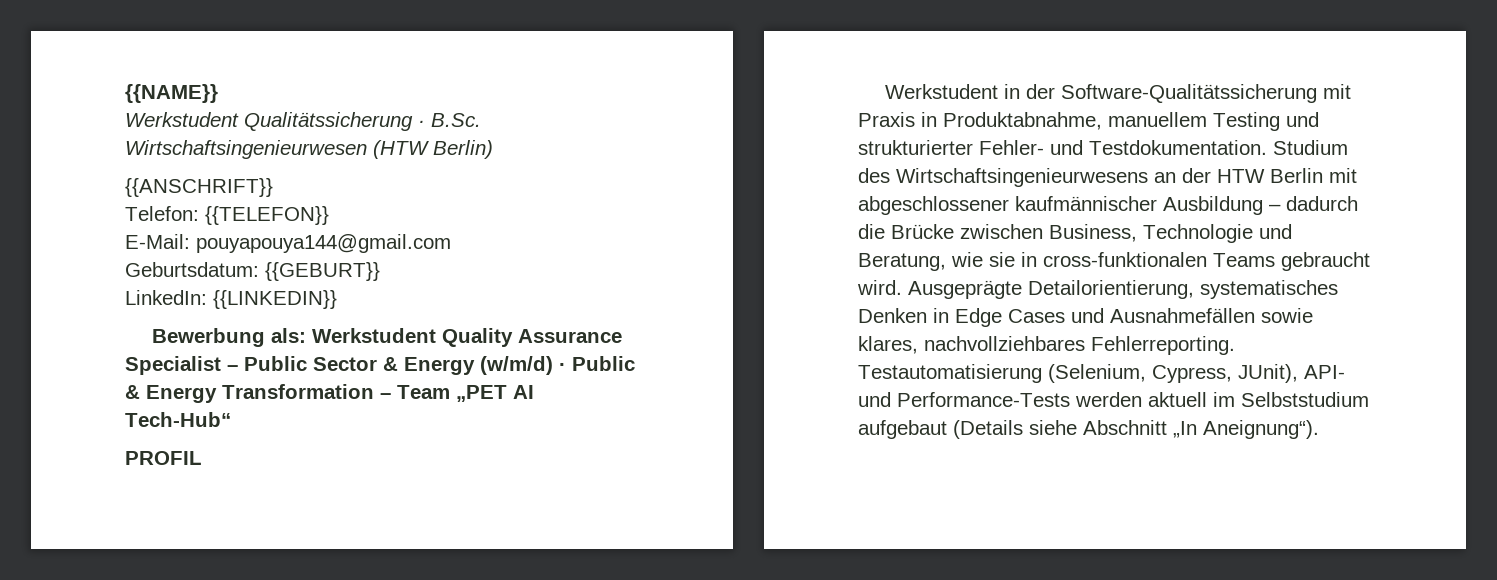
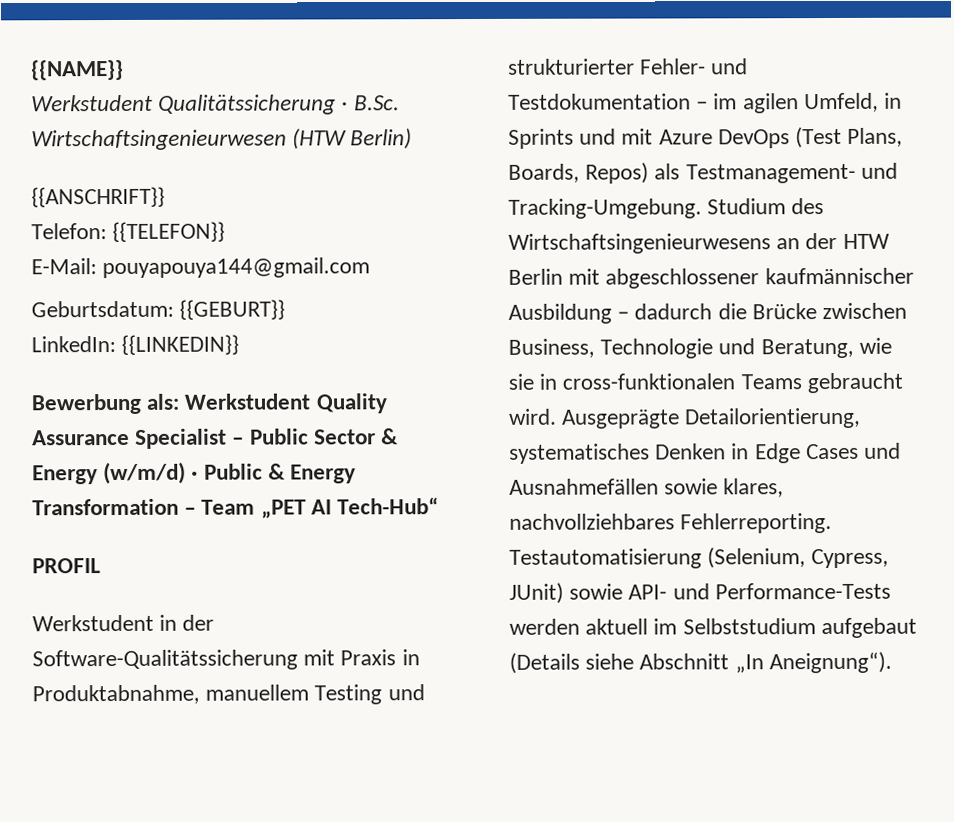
- Werkstudent in der Software-Qualitätssicherung mit Praxis in Produktabnahme, manuellem Testing und strukturierter Fehler- und Testdokumentation.
+ Werkstudent in der Software-Qualitätssicherung mit Praxis in Produktabnahme, manuellem Testing und strukturierter Fehler- und Testdokumentation – im agilen Umfeld, in Sprints und mit Azure DevOps (Test Plans, Boards, Repos) als Testmanagement- und Tracking-Umgebung.
- Testautomatisierung (Selenium, Cypress, JUnit), API- und Performance-Tests werden aktuell im Selbststudium aufgebaut (Details siehe Abschnitt „In Aneignung“).
+ Testautomatisierung (Selenium, Cypress, JUnit) sowie API- und Performance-Tests werden aktuell im Selbststudium aufgebaut (Details siehe Abschnitt „In Aneignung“).

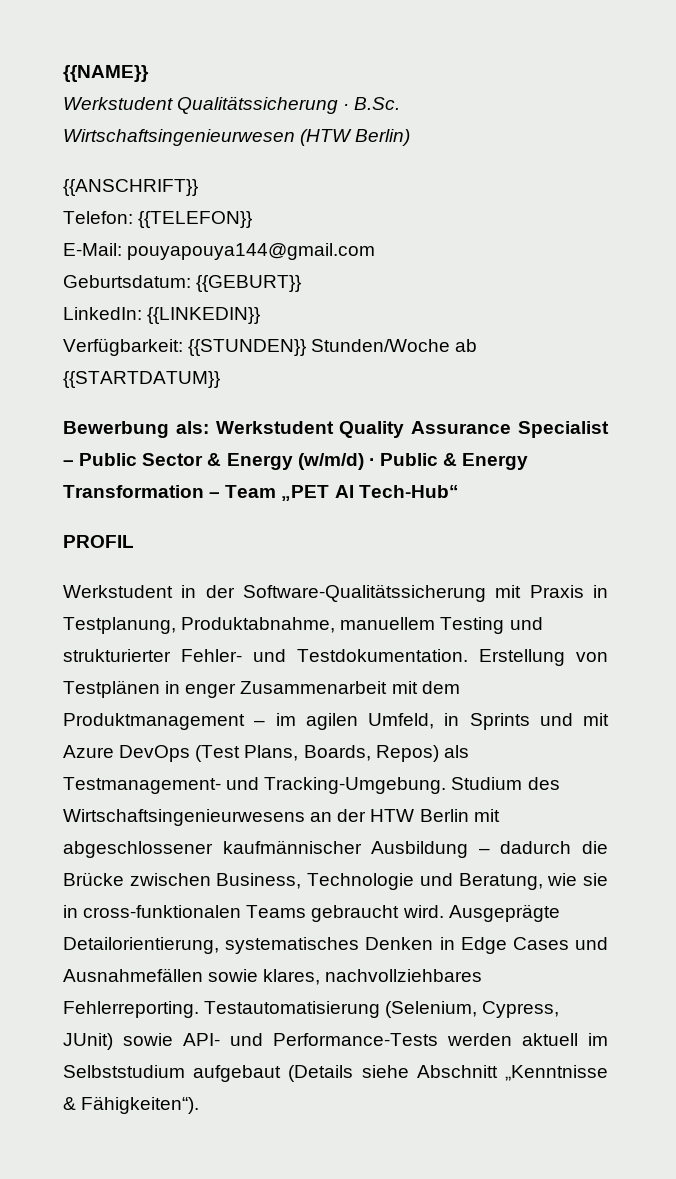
+ Verfügbarkeit: {{STUNDEN}} Stunden/Woche ab {{STARTDATUM}}
- Werkstudent in der Software-Qualitätssicherung mit Praxis in Produktabnahme, manuellem Testing und strukturierter Fehler- und Testdokumentation – im agilen Umfeld, in Sprints und mit Azure DevOps (Test Plans, Boards, Repos) als Testmanagement- und Tracking-Umgebung.
+ Werkstudent in der Software-Qualitätssicherung mit Praxis in Testplanung, Produktabnahme, manuellem Testing und strukturierter Fehler- und Testdokumentation. Erstellung von Testplänen in enger Zusammenarbeit mit dem Produktmanagement – im agilen Umfeld, in Sprints und mit Azure DevOps (Test Plans, Boards, Repos) als Testmanagement- und Tracking-Umgebung.
- Testautomatisierung (Selenium, Cypress, JUnit) sowie API- und Performance-Tests werden aktuell im Selbststudium aufgebaut (Details siehe Abschnitt „In Aneignung“).
+ Testautomatisierung (Selenium, Cypress, JUnit) sowie API- und Performance-Tests werden aktuell im Selbststudium aufgebaut (Details siehe Abschnitt „Kenntnisse & Fähigkeiten“).

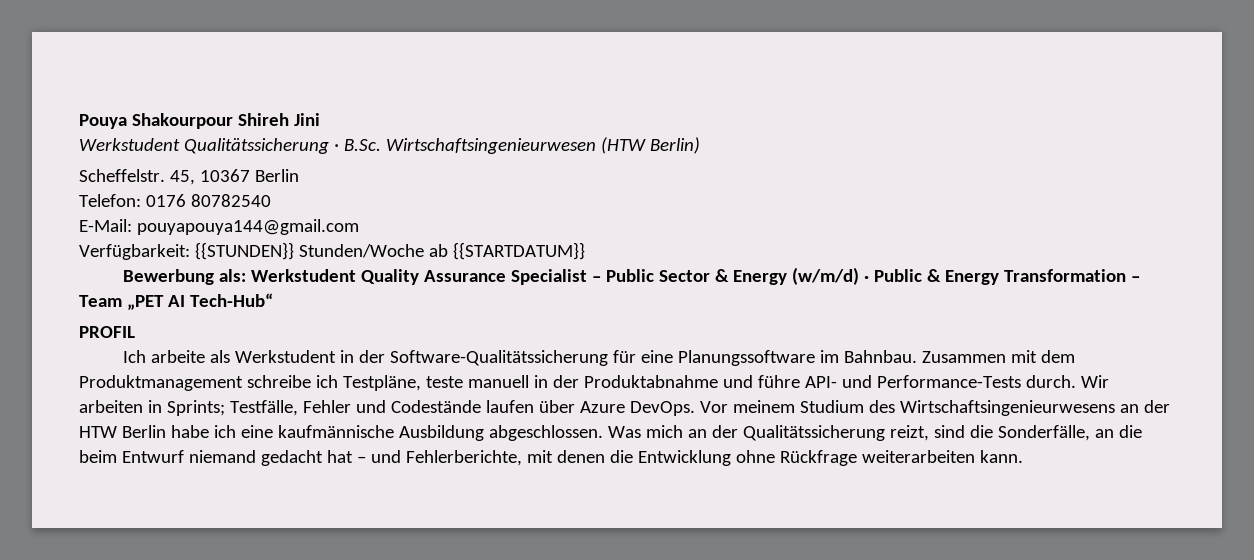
- {{NAME}}
+ Pouya Shakourpour Shireh Jini
- {{ANSCHRIFT}}
+ Scheffelstr. 45, 10367 Berlin
- Telefon: {{TELEFON}}
+ Telefon: 0176 80782540
- Geburtsdatum: {{GEBURT}}
- LinkedIn: {{LINKEDIN}}
- Werkstudent in der Software-Qualitätssicherung mit Praxis in Testplanung, Produktabnahme, manuellem Testing und strukturierter Fehler- und Testdokumentation. Erstellung von Testplänen in enger Zusammenarbeit mit dem Produktmanagement – im agilen Umfeld, in Sprints und mit Azure DevOps (Test Plans, Boards, Repos) als Testmanagement- und Tracking-Umgebung. Studium des Wirtschaftsingenieurwesens an der HTW Berlin mit abgeschlossener kaufmännischer Ausbildung – dadurch die Brücke zwischen Business, Technologie und Beratung, wie sie in cross-funktionalen Teams gebraucht wird. Ausgeprägte Detailorientierung, systematisches Denken in Edge Cases und Ausnahmefällen sowie klares, nachvollziehbares Fehlerreporting. Testautomatisierung (Selenium, Cypress, JUnit) sowie API- und Performance-Tests werden aktuell im Selbststudium aufgebaut (Details siehe Abschnitt „Kenntnisse & Fähigkeiten“).
+ Ich arbeite als Werkstudent in der Software-Qualitätssicherung für eine Planungssoftware im Bahnbau. Zusammen mit dem Produktmanagement schreibe ich Testpläne, teste manuell in der Produktabnahme und führe API- und Performance-Tests durch. Wir arbeiten in Sprints; Testfälle, Fehler und Codestände laufen über Azure DevOps. Vor meinem Studium des Wirtschaftsingenieurwesens an der HTW Berlin habe ich eine kaufmännische Ausbildung abgeschlossen. Was mich an der Qualitätssicherung reizt, sind die Sonderfälle, an die beim Entwurf niemand gedacht hat – und Fehlerberichte, mit denen die Entwicklung ohne Rückfrage weiterarbeiten kann.

